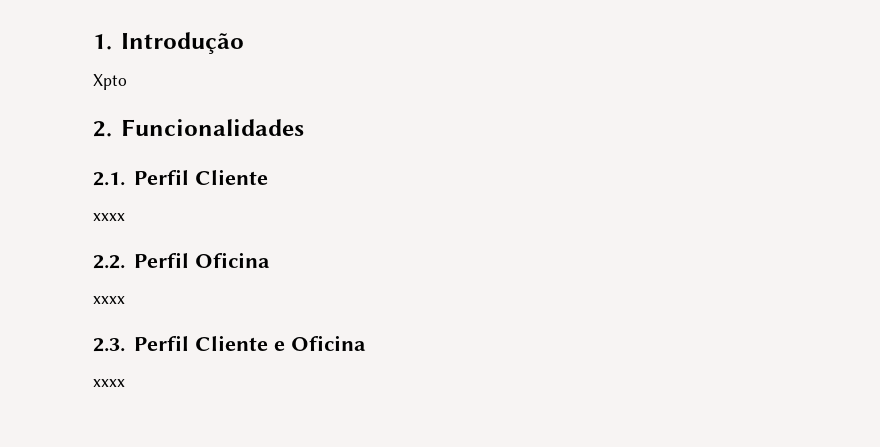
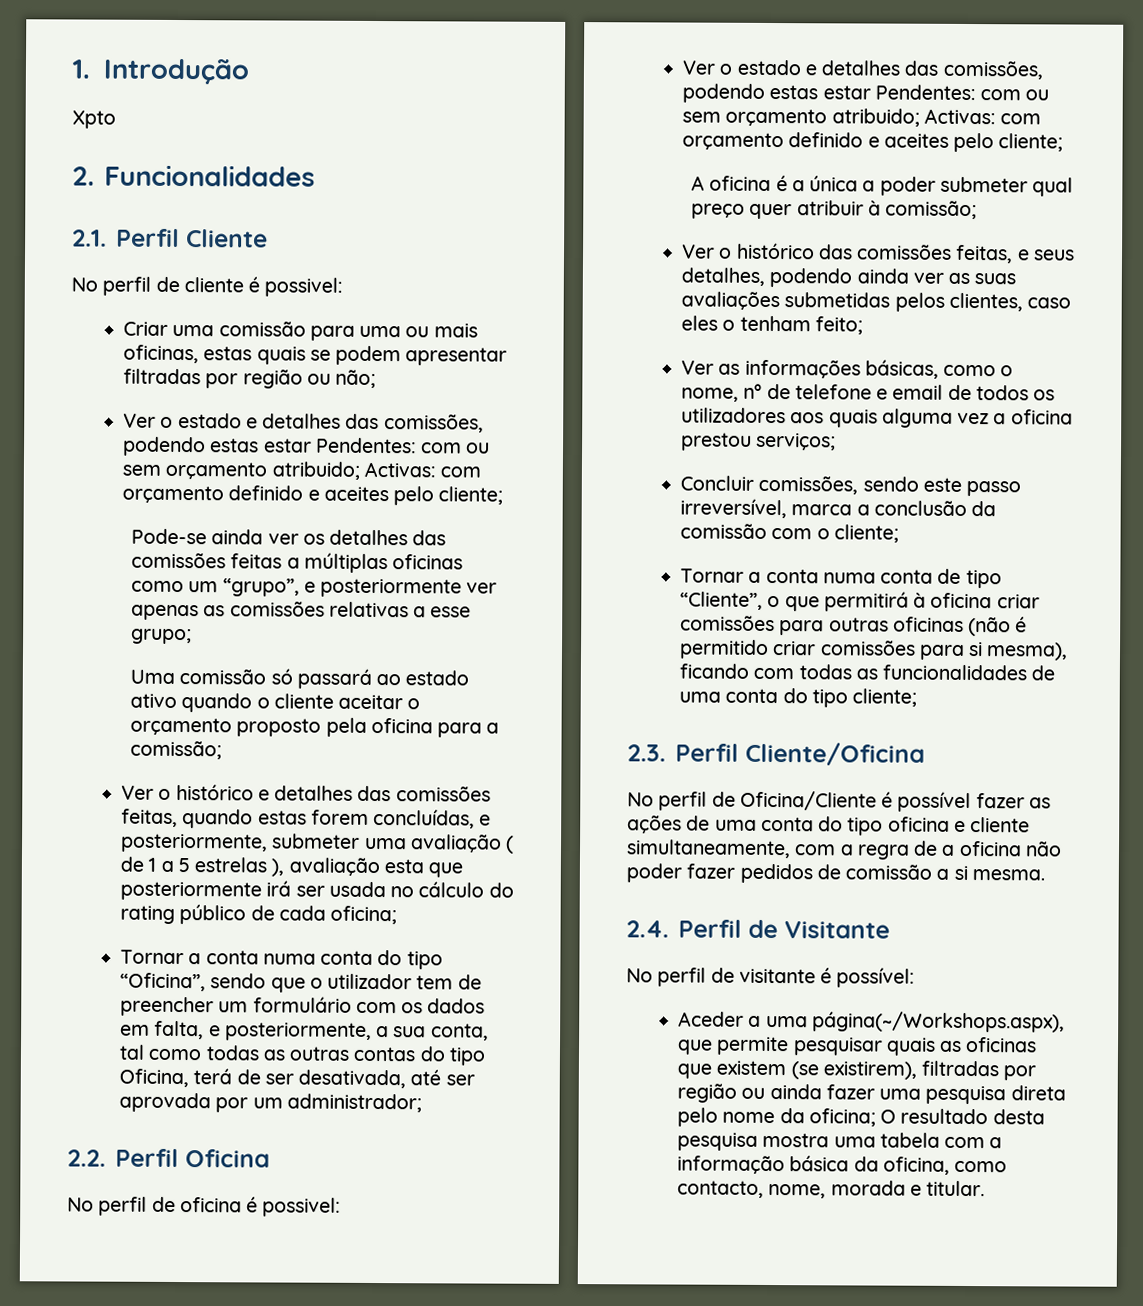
  2.1. Perfil Cliente
- xxxx
+ No perfil de cliente é possivel:
+ Criar uma comissão para uma ou mais oficinas, estas quais se podem apresentar filtradas por região ou não;
+ Ver o estado e detalhes das comissões, podendo estas estar Pendentes: com ou sem orçamento atribuido; Activas: com orçamento definido e aceites pelo cliente;
+ Pode-se ainda ver os detalhes das comissões feitas a múltiplas oficinas como um “grupo”, e posteriormente ver apenas as comissões relativas a esse grupo;
+ Uma comissão só passará ao estado ativo quando o cliente aceitar o orçamento proposto pela oficina para a comissão;
+ Ver o histórico e detalhes das comissões feitas, quando estas forem concluídas, e posteriormente, submeter uma avaliação ( de 1 a 5 estrelas ), avaliação esta que posteriormente irá ser usada no cálculo do rating público de cada oficina;
+ Tornar a conta numa conta do tipo “Oficina”, sendo que o utilizador tem de preencher um formulário com os dados em falta, e posteriormente, a sua conta, tal como todas as outras contas do tipo Oficina, terá de ser desativada, até ser aprovada por um administrador;
  2.2. Perfil Oficina
- xxxx
- 2.3. Perfil Cliente e Oficina
- xxxx
+ No perfil de oficina é possivel:
+ Ver o estado e detalhes das comissões, podendo estas estar Pendentes: com ou sem orçamento atribuido; Activas: com orçamento definido e aceites pelo cliente;
+ A oficina é a única a poder submeter qual preço quer atribuir à comissão;
+ Ver o histórico das comissões feitas, e seus detalhes, podendo ainda ver as suas avaliações submetidas pelos clientes, caso eles o tenham feito;
+ Ver as informações básicas, como o nome, nº de telefone e email de todos os utilizadores aos quais alguma vez a oficina prestou serviços;
+ Concluir comissões, sendo este passo irreversível, marca a conclusão da comissão com o cliente;
+ Tornar a conta numa conta de tipo “Cliente”, o que permitirá à oficina criar comissões para outras oficinas (não é permitido criar comissões para si mesma), ficando com todas as funcionalidades de uma conta do tipo cliente;
+ 2.3. Perfil Cliente/Oficina
+ No perfil de Oficina/Cliente é possível fazer as ações de uma conta do tipo oficina e cliente simultaneamente, com a regra de a oficina não poder fazer pedidos de comissão a si mesma.
+ 2.4. Perfil de Visitante
+ No perfil de visitante é possível:
+ Aceder a uma página(~/Workshops.aspx), que permite pesquisar quais as oficinas que existem (se existirem), filtradas por região ou ainda fazer uma pesquisa direta pelo nome da oficina; O resultado desta pesquisa mostra uma tabela com a informação básica da oficina, como contacto, nome, morada e titular.

